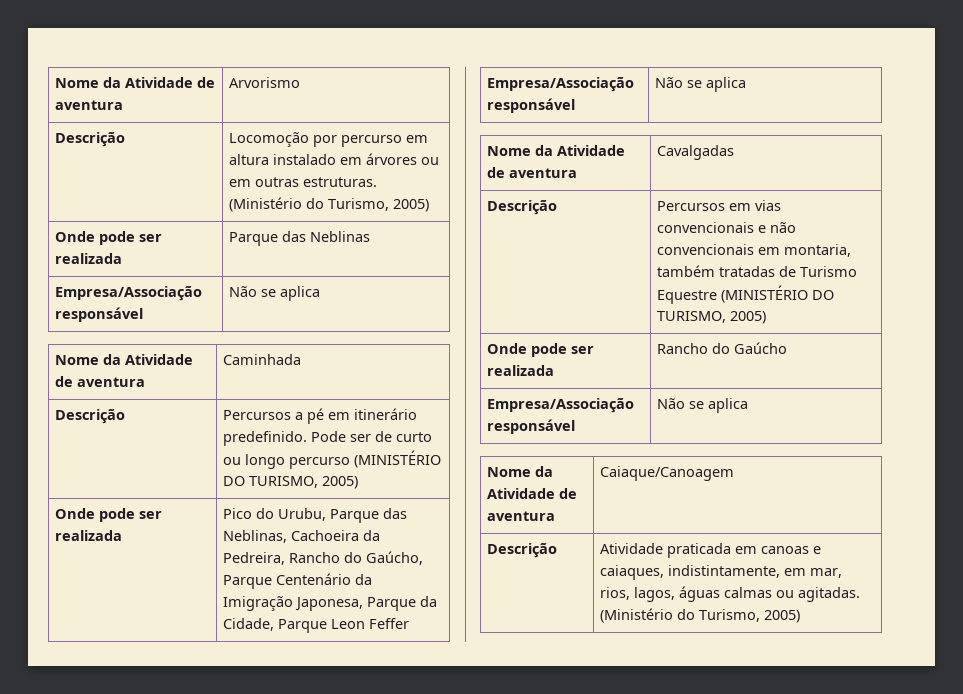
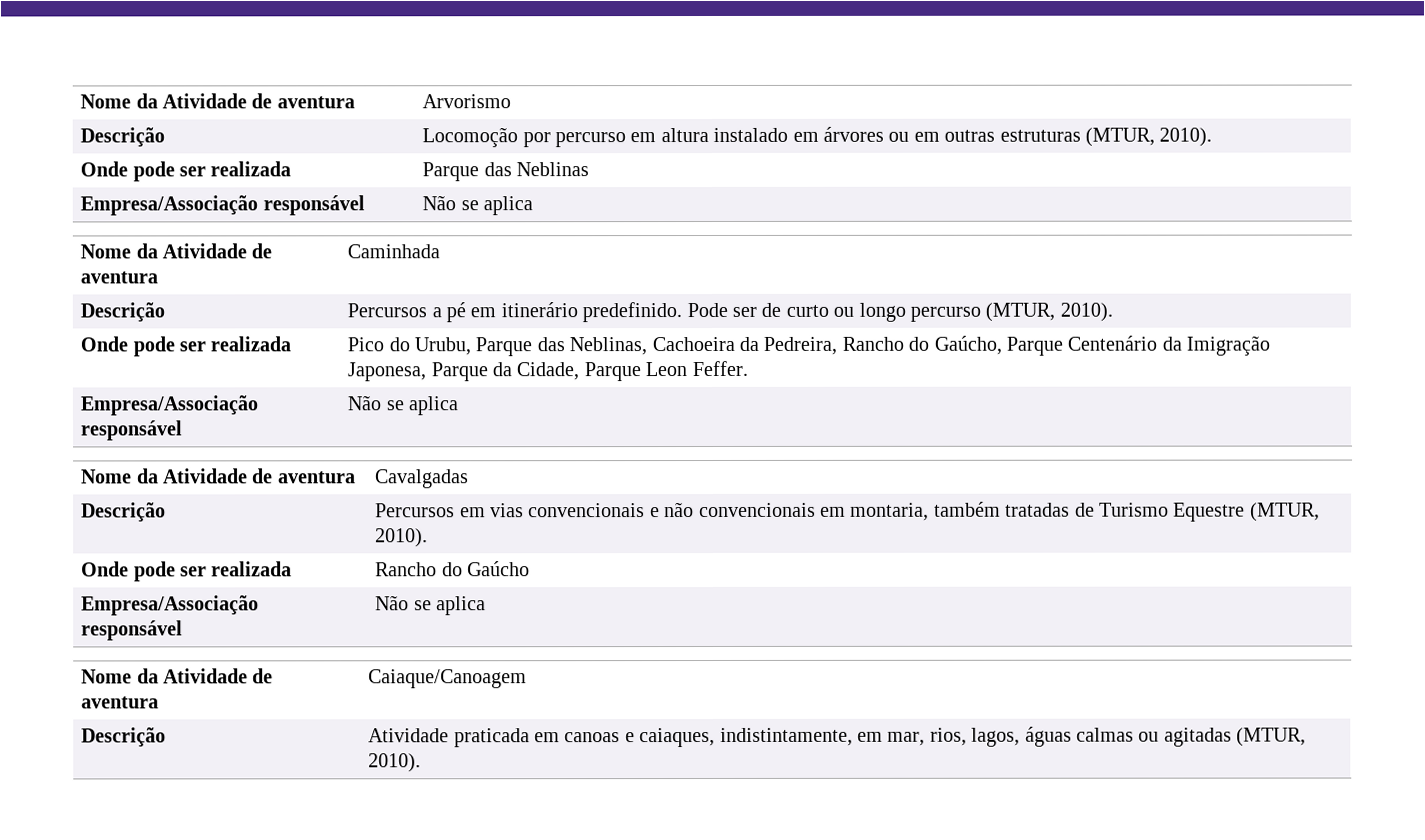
- Descrição | Locomoção por percurso em altura instalado em árvores ou em outras estruturas. (Ministério do Turismo, 2005)
+ Descrição | Locomoção por percurso em altura instalado em árvores ou em outras estruturas (MTUR, 2010).
- Descrição | Percursos a pé em itinerário predefinido. Pode ser de curto ou longo percurso (MINISTÉRIO DO TURISMO, 2005)
+ Descrição | Percursos a pé em itinerário predefinido. Pode ser de curto ou longo percurso (MTUR, 2010).
- Onde pode ser realizada | Pico do Urubu, Parque das Neblinas, Cachoeira da Pedreira, Rancho do Gaúcho, Parque Centenário da Imigração Japonesa, Parque da Cidade, Parque Leon Feffer
+ Onde pode ser realizada | Pico do Urubu, Parque das Neblinas, Cachoeira da Pedreira, Rancho do Gaúcho, Parque Centenário da Imigração Japonesa, Parque da Cidade, Parque Leon Feffer.
- Descrição | Percursos em vias convencionais e não convencionais em montaria, também tratadas de Turismo Equestre (MINISTÉRIO DO TURISMO, 2005)
+ Descrição | Percursos em vias convencionais e não convencionais em montaria, também tratadas de Turismo Equestre (MTUR, 2010).
- Descrição | Atividade praticada em canoas e caiaques, indistintamente, em mar, rios, lagos, águas calmas ou agitadas. (Ministério do Turismo, 2005)
+ Descrição | Atividade praticada em canoas e caiaques, indistintamente, em mar, rios, lagos, águas calmas ou agitadas (MTUR, 2010).

